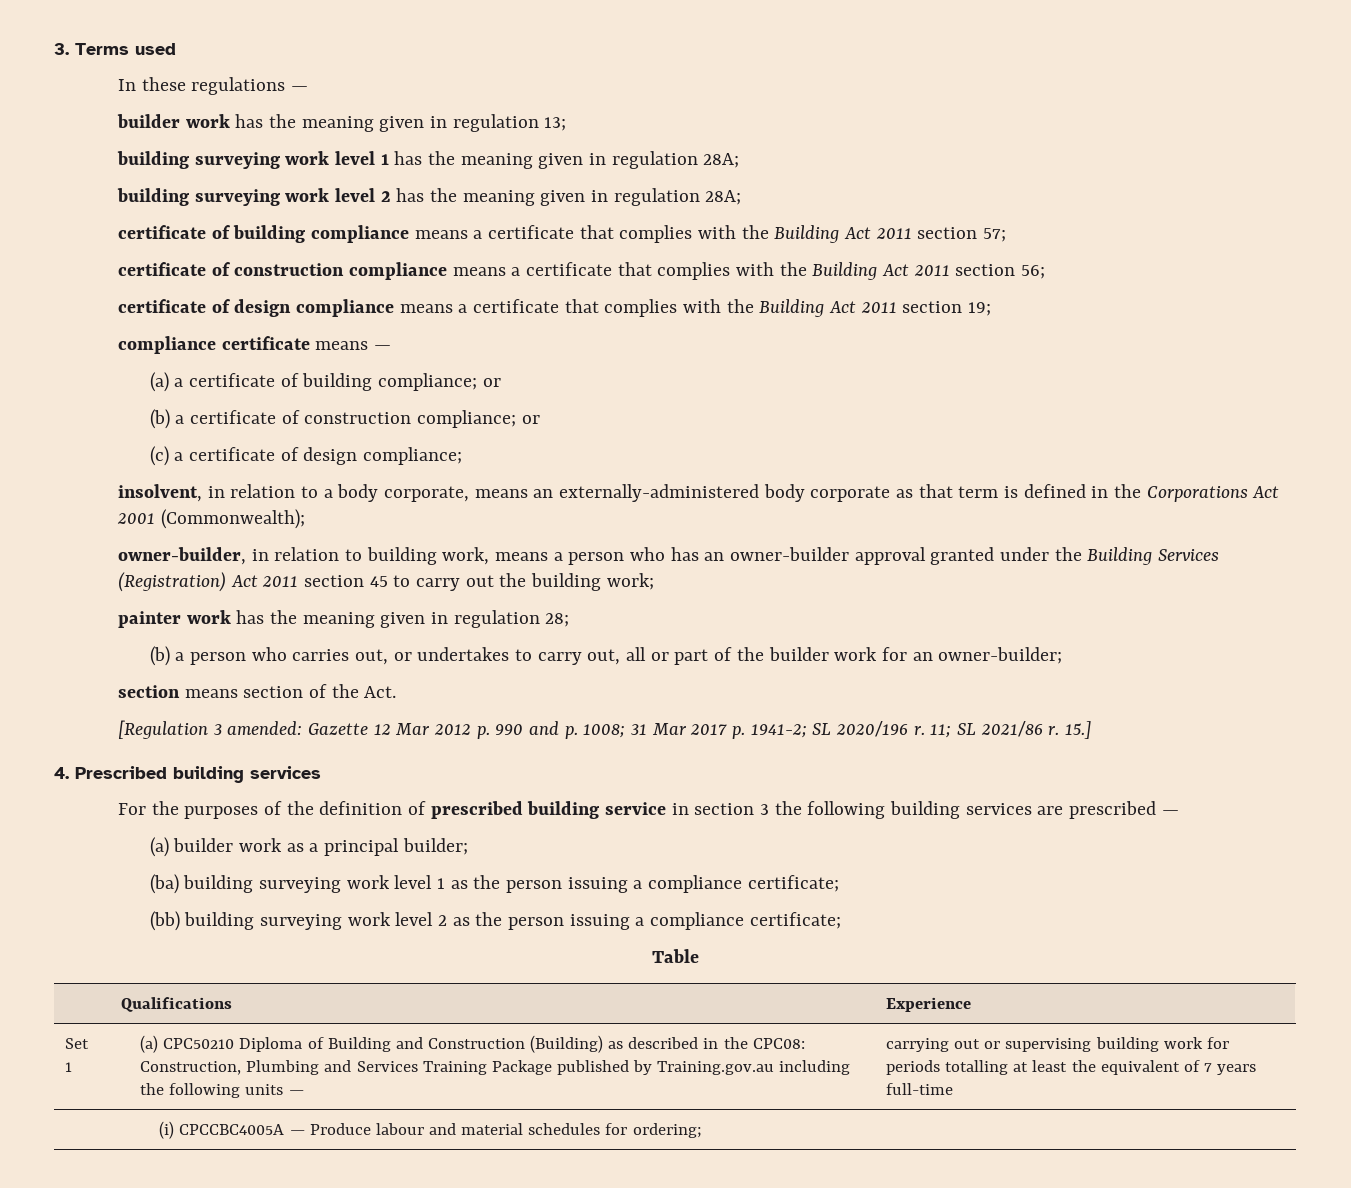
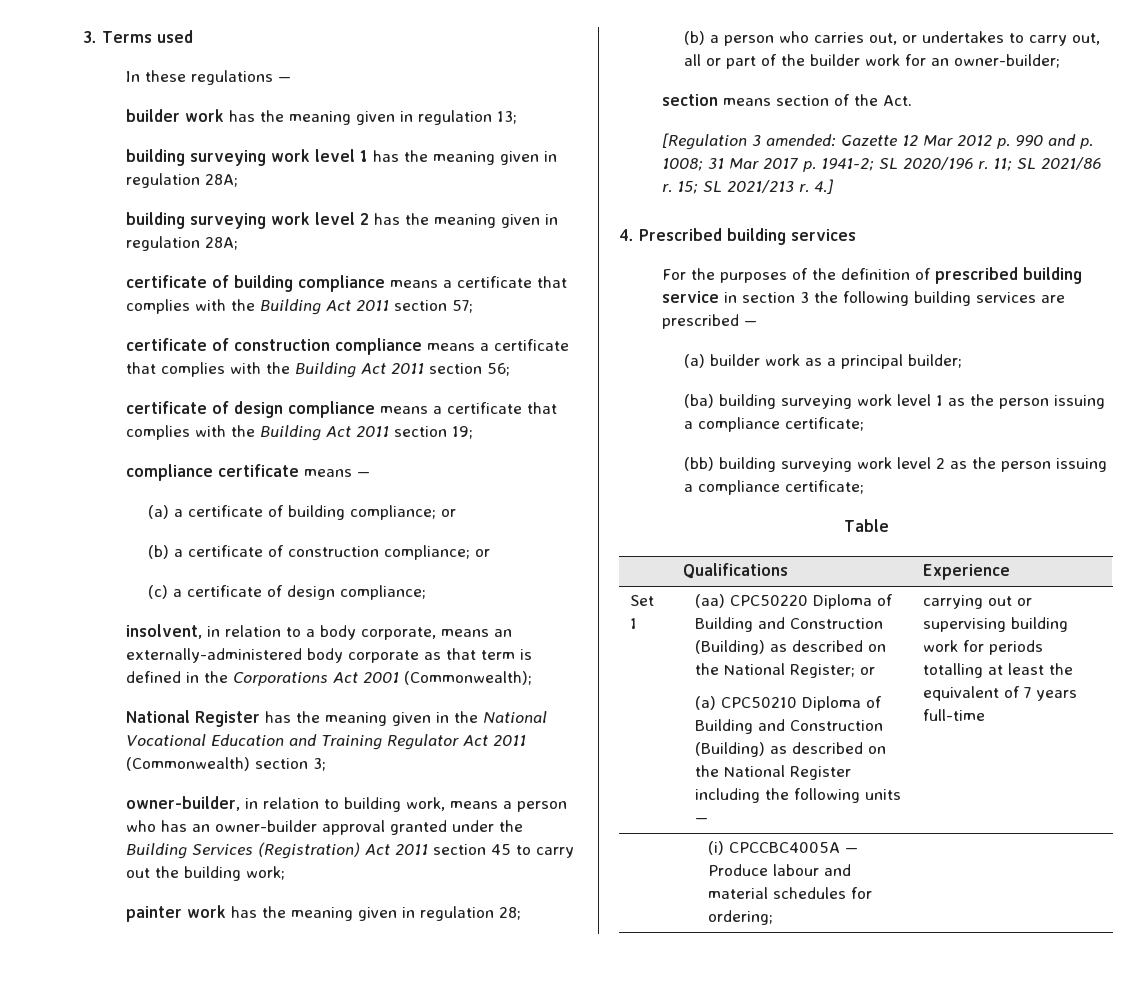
+ National Register has the meaning given in the National Vocational Education and Training Regulator Act 2011 (Commonwealth) section 3;
- 15.]
+ 15; SL 2021/213 r. 4.]
+ (aa) CPC50220 Diploma of Building and Construction (Building) as described on the National Register; or
- (a) CPC50210 Diploma of Building and Construction (Building) as described in the CPC08: Construction, Plumbing and Services Training Package published by Training.gov.au including the following units —
+ (a) CPC50210 Diploma of Building and Construction (Building) as described on the National Register including the following units —

